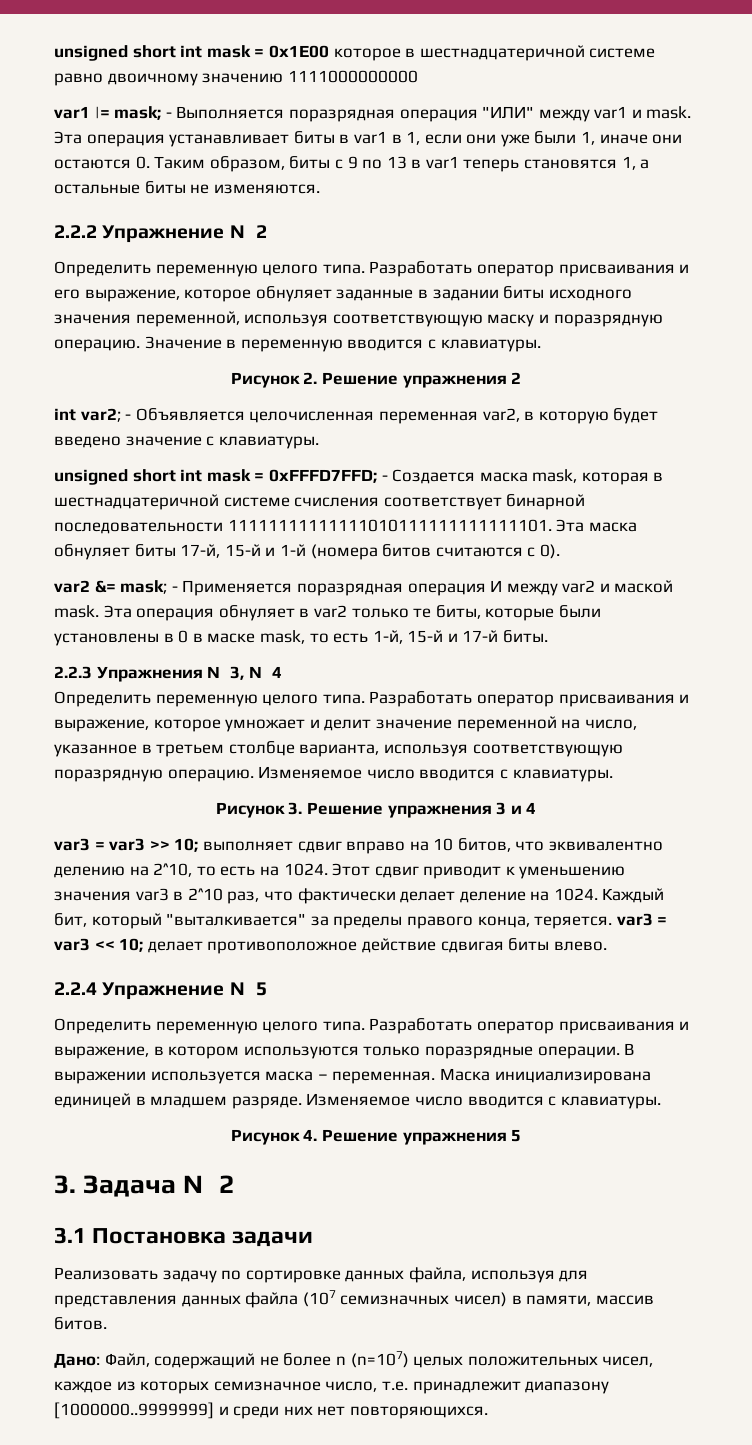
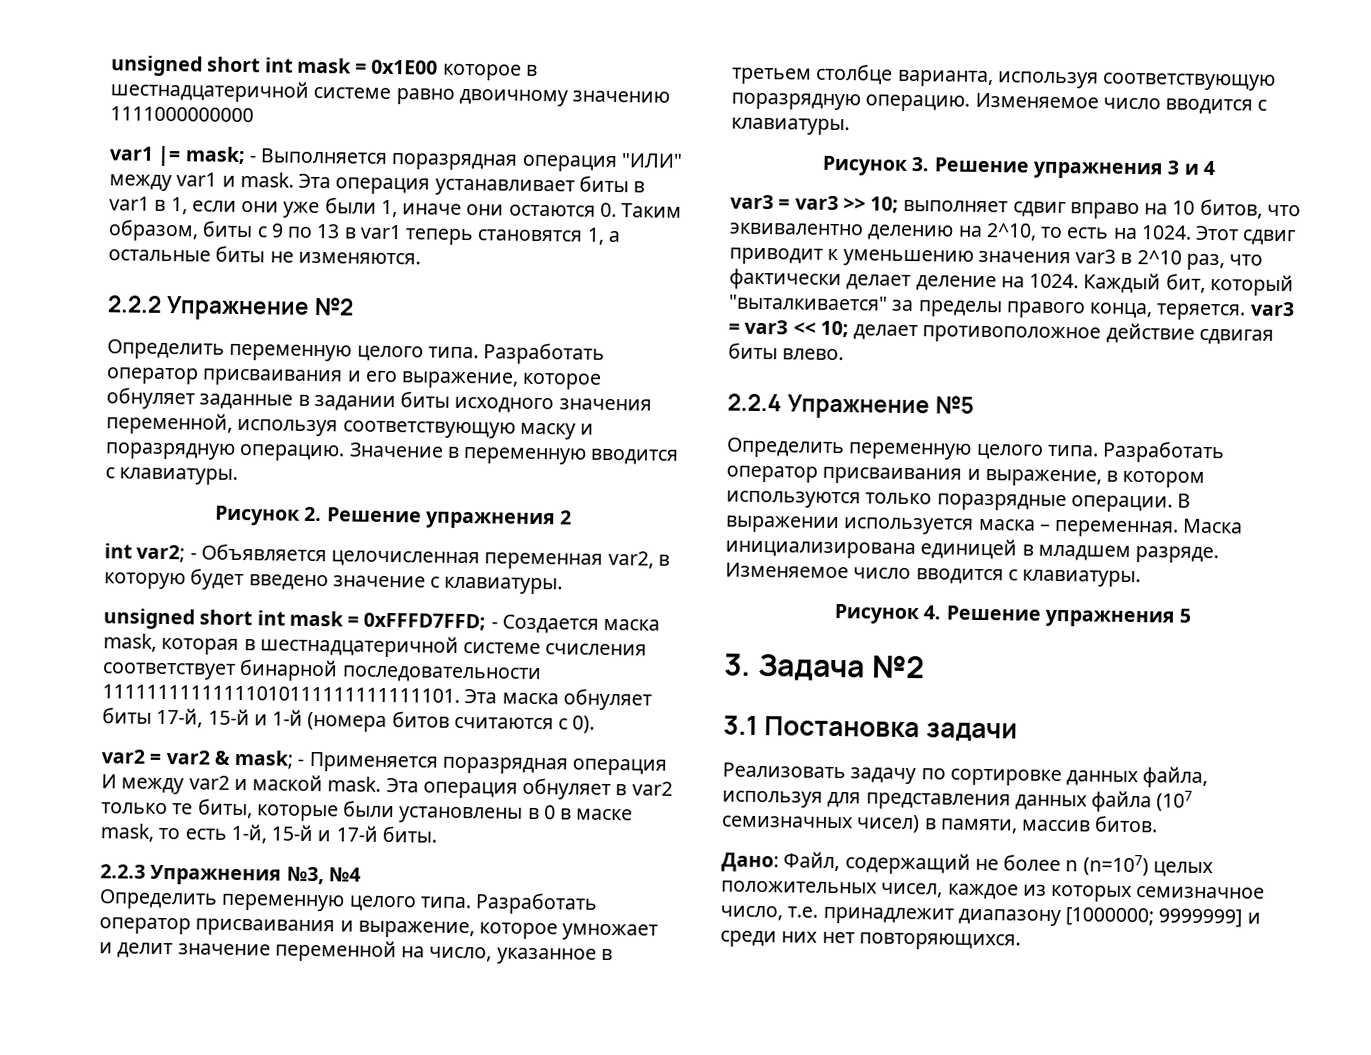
- var2 &= mask; - Применяется поразрядная операция И между var2 и маской mask.
+ var2 = var2 & mask; - Применяется поразрядная операция И между var2 и маской mask.
- Дано: Файл, содержащий не более n (n=107) целых положительных чисел, каждое из которых семизначное число, т.е. принадлежит диапазону [1000000..9999999] и среди них нет повторяющихся.
+ Дано: Файл, содержащий не более n (n=107) целых положительных чисел, каждое из которых семизначное число, т.е. принадлежит диапазону [1000000; 9999999] и среди них нет повторяющихся.

